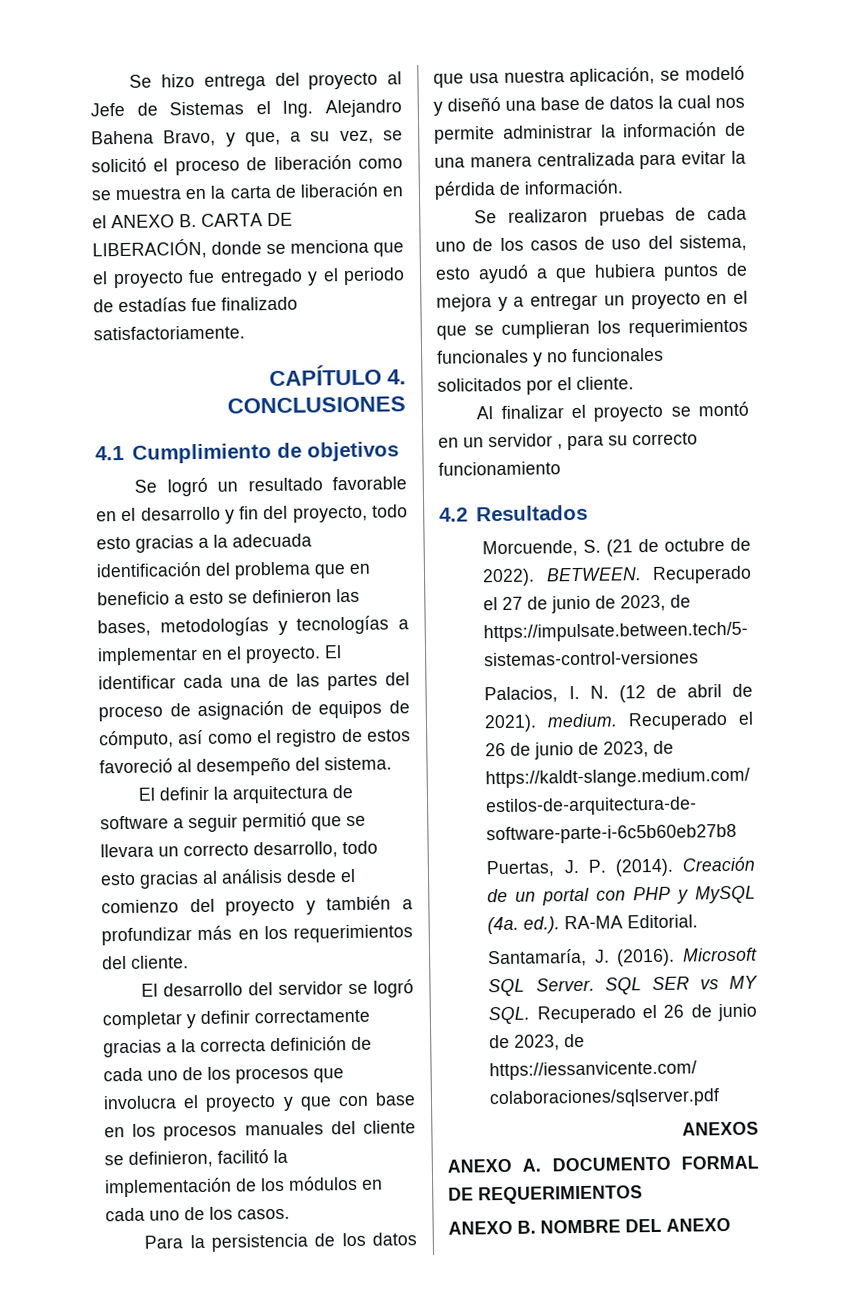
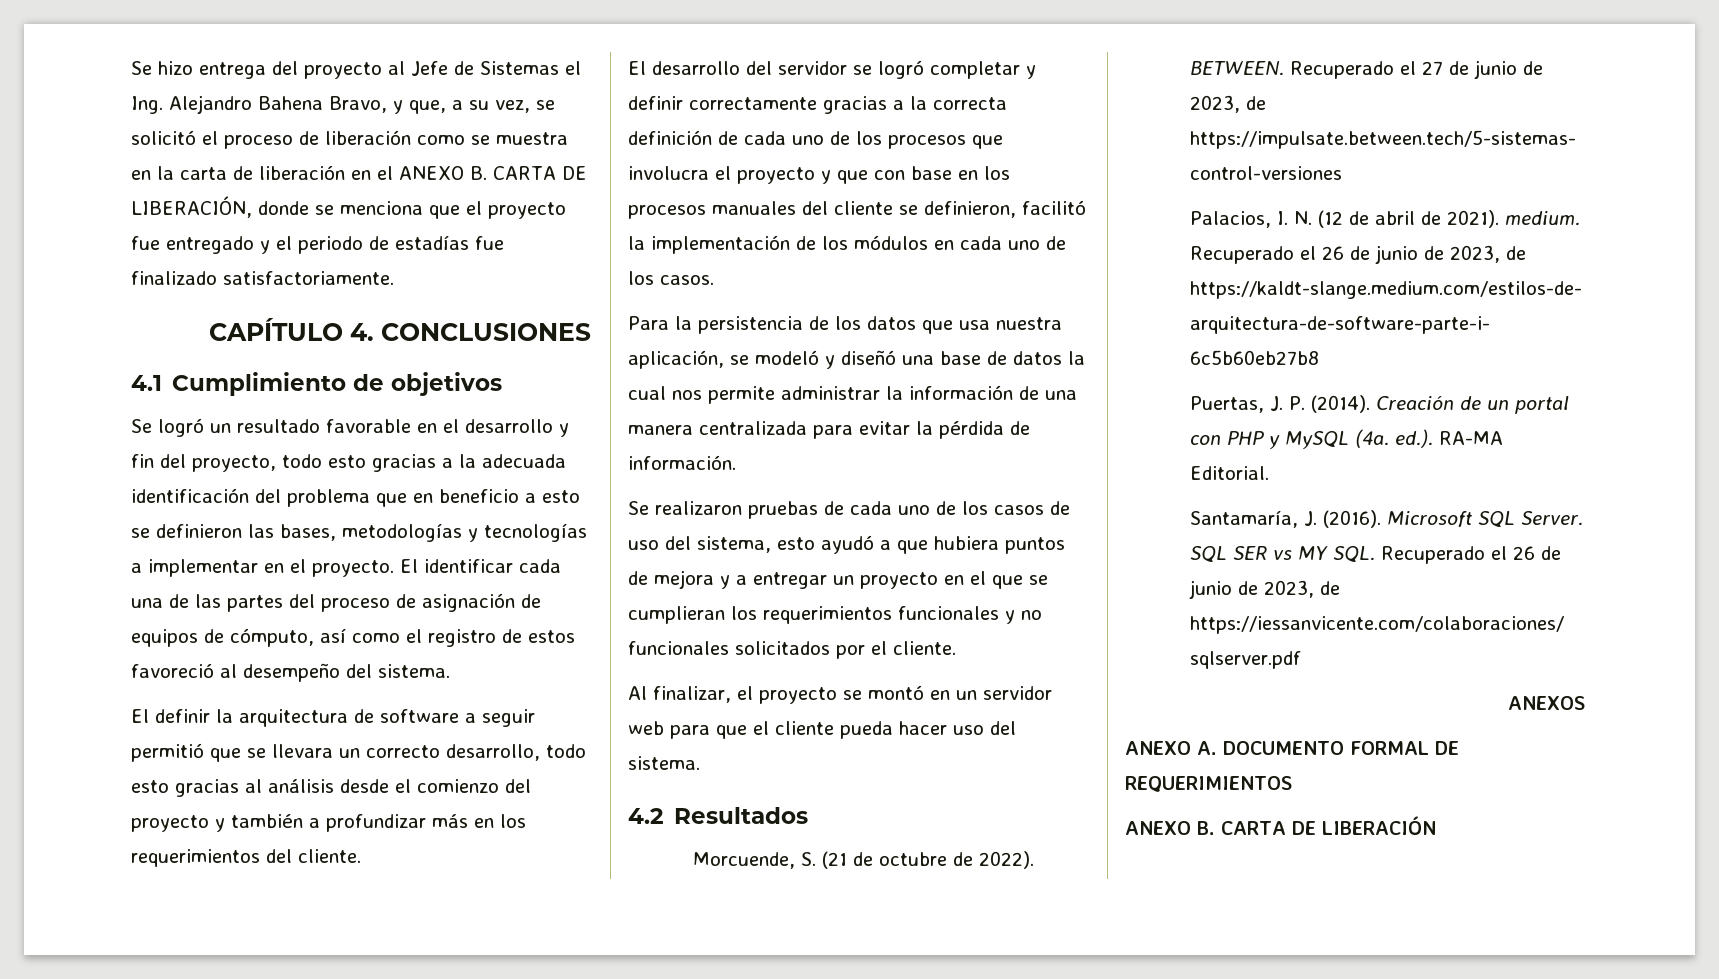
- Al finalizar el proyecto se montó en un servidor , para su correcto funcionamiento
+ Al finalizar, el proyecto se montó en un servidor web para que el cliente pueda hacer uso del sistema.
- ANEXO B. NOMBRE DEL ANEXO
+ ANEXO B. CARTA DE LIBERACIÓN

